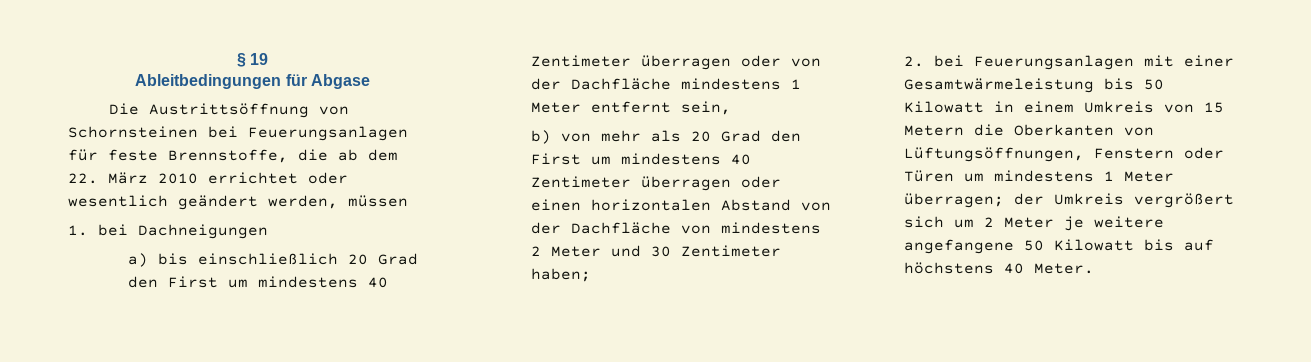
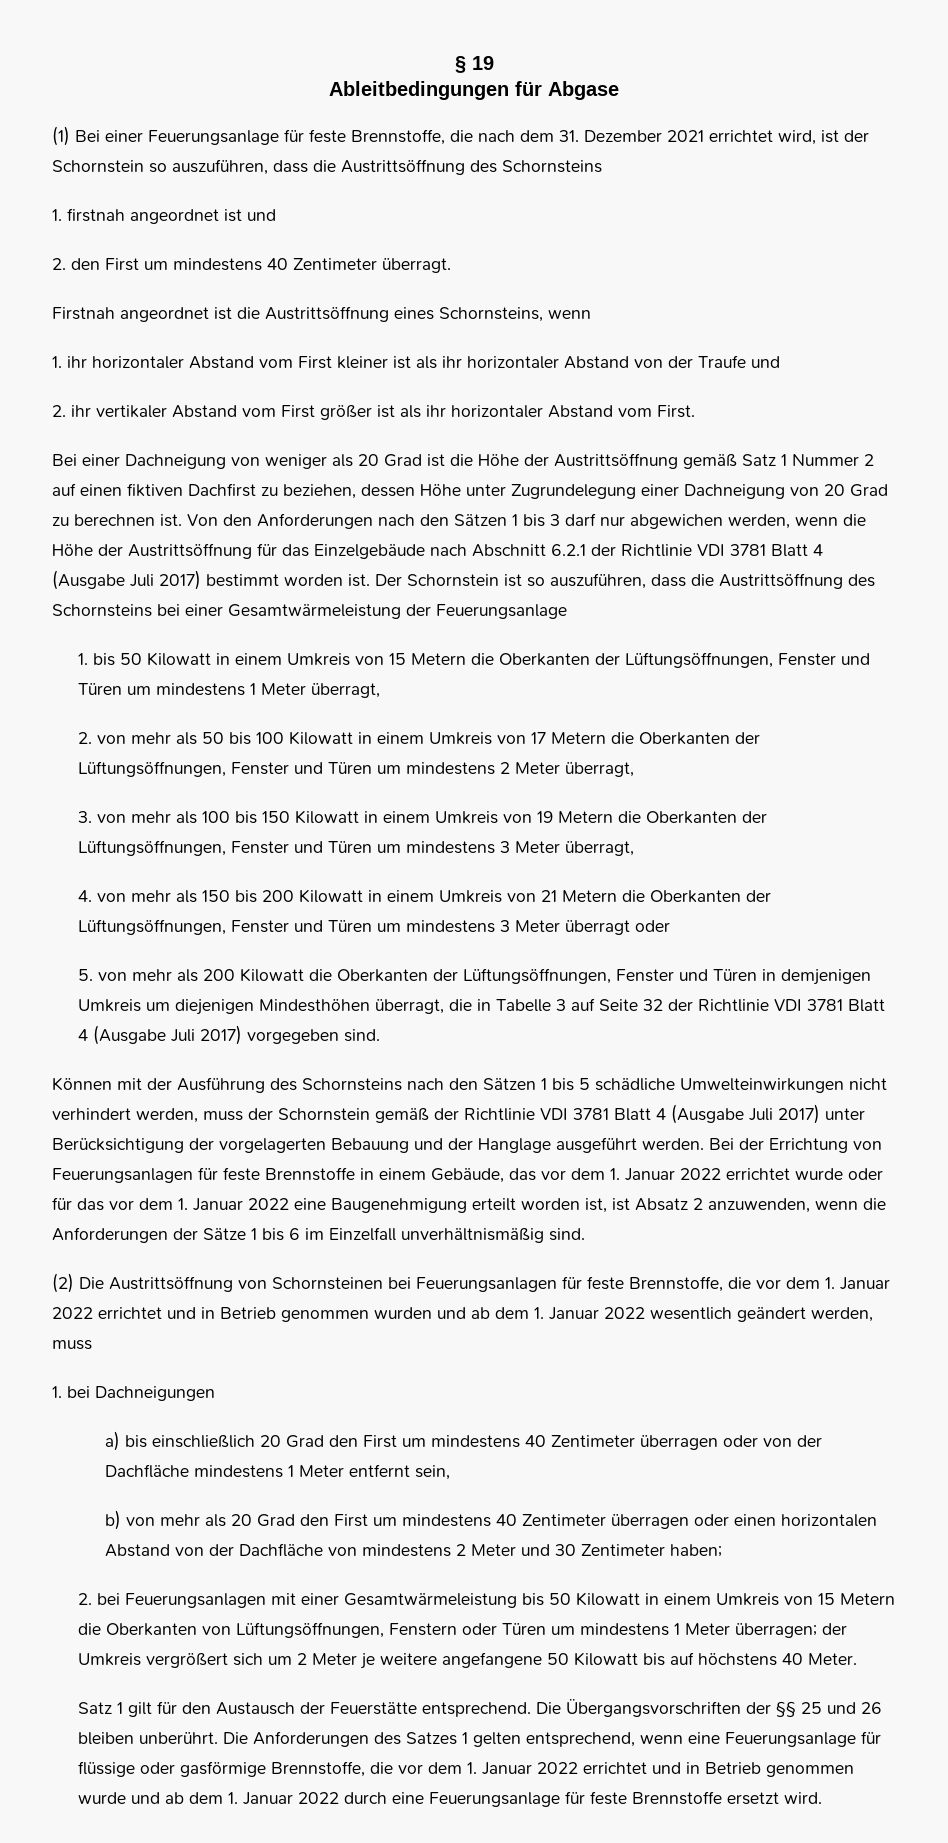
- Die Austrittsöffnung von Schornsteinen bei Feuerungsanlagen für feste Brennstoffe, die ab dem 22. März 2010 errichtet oder wesentlich geändert werden, müssen
+ (1) Bei einer Feuerungsanlage für feste Brennstoffe, die nach dem 31. Dezember 2021 errichtet wird, ist der Schornstein so auszuführen, dass die Austrittsöffnung des Schornsteins
+ 1. firstnah angeordnet ist und
+ 2. den First um mindestens 40 Zentimeter überragt.
+ Firstnah angeordnet ist die Austrittsöffnung eines Schornsteins, wenn
+ 1. ihr horizontaler Abstand vom First kleiner ist als ihr horizontaler Abstand von der Traufe und
+ 2. ihr vertikaler Abstand vom First größer ist als ihr horizontaler Abstand vom First.
+ Bei einer Dachneigung von weniger als 20 Grad ist die Höhe der Austrittsöffnung gemäß Satz 1 Nummer 2 auf einen fiktiven Dachfirst zu beziehen, dessen Höhe unter Zugrundelegung einer Dachneigung von 20 Grad zu berechnen ist. Von den Anforderungen nach den Sätzen 1 bis 3 darf nur abgewichen werden, wenn die Höhe der Austrittsöffnung für das Einzelgebäude nach Abschnitt 6.2.1 der Richtlinie VDI 3781 Blatt 4 (Ausgabe Juli 2017) bestimmt worden ist. Der Schornstein ist so auszuführen, dass die Austrittsöffnung des Schornsteins bei einer Gesamtwärmeleistung der Feuerungsanlage
+ 1. bis 50 Kilowatt in einem Umkreis von 15 Metern die Oberkanten der Lüftungsöffnungen, Fenster und Türen um mindestens 1 Meter überragt,
+ 2. von mehr als 50 bis 100 Kilowatt in einem Umkreis von 17 Metern die Oberkanten der Lüftungsöffnungen, Fenster und Türen um mindestens 2 Meter überragt,
+ 3. von mehr als 100 bis 150 Kilowatt in einem Umkreis von 19 Metern die Oberkanten der Lüftungsöffnungen, Fenster und Türen um mindestens 3 Meter überragt,
+ 4. von mehr als 150 bis 200 Kilowatt in einem Umkreis von 21 Metern die Oberkanten der Lüftungsöffnungen, Fenster und Türen um mindestens 3 Meter überragt oder
+ 5. von mehr als 200 Kilowatt die Oberkanten der Lüftungsöffnungen, Fenster und Türen in demjenigen Umkreis um diejenigen Mindesthöhen überragt, die in Tabelle 3 auf Seite 32 der Richtlinie VDI 3781 Blatt 4 (Ausgabe Juli 2017) vorgegeben sind.
+ Können mit der Ausführung des Schornsteins nach den Sätzen 1 bis 5 schädliche Umwelteinwirkungen nicht verhindert werden, muss der Schornstein gemäß der Richtlinie VDI 3781 Blatt 4 (Ausgabe Juli 2017) unter Berücksichtigung der vorgelagerten Bebauung und der Hanglage ausgeführt werden. Bei der Errichtung von Feuerungsanlagen für feste Brennstoffe in einem Gebäude, das vor dem 1. Januar 2022 errichtet wurde oder für das vor dem 1. Januar 2022 eine Baugenehmigung erteilt worden ist, ist Absatz 2 anzuwenden, wenn die Anforderungen der Sätze 1 bis 6 im Einzelfall unverhältnismäßig sind.
+ (2) Die Austrittsöffnung von Schornsteinen bei Feuerungsanlagen für feste Brennstoffe, die vor dem 1. Januar 2022 errichtet und in Betrieb genommen wurden und ab dem 1. Januar 2022 wesentlich geändert werden, muss
+ Satz 1 gilt für den Austausch der Feuerstätte entsprechend. Die Übergangsvorschriften der §§ 25 und 26 bleiben unberührt. Die Anforderungen des Satzes 1 gelten entsprechend, wenn eine Feuerungsanlage für flüssige oder gasförmige Brennstoffe, die vor dem 1. Januar 2022 errichtet und in Betrieb genommen wurde und ab dem 1. Januar 2022 durch eine Feuerungsanlage für feste Brennstoffe ersetzt wird.

